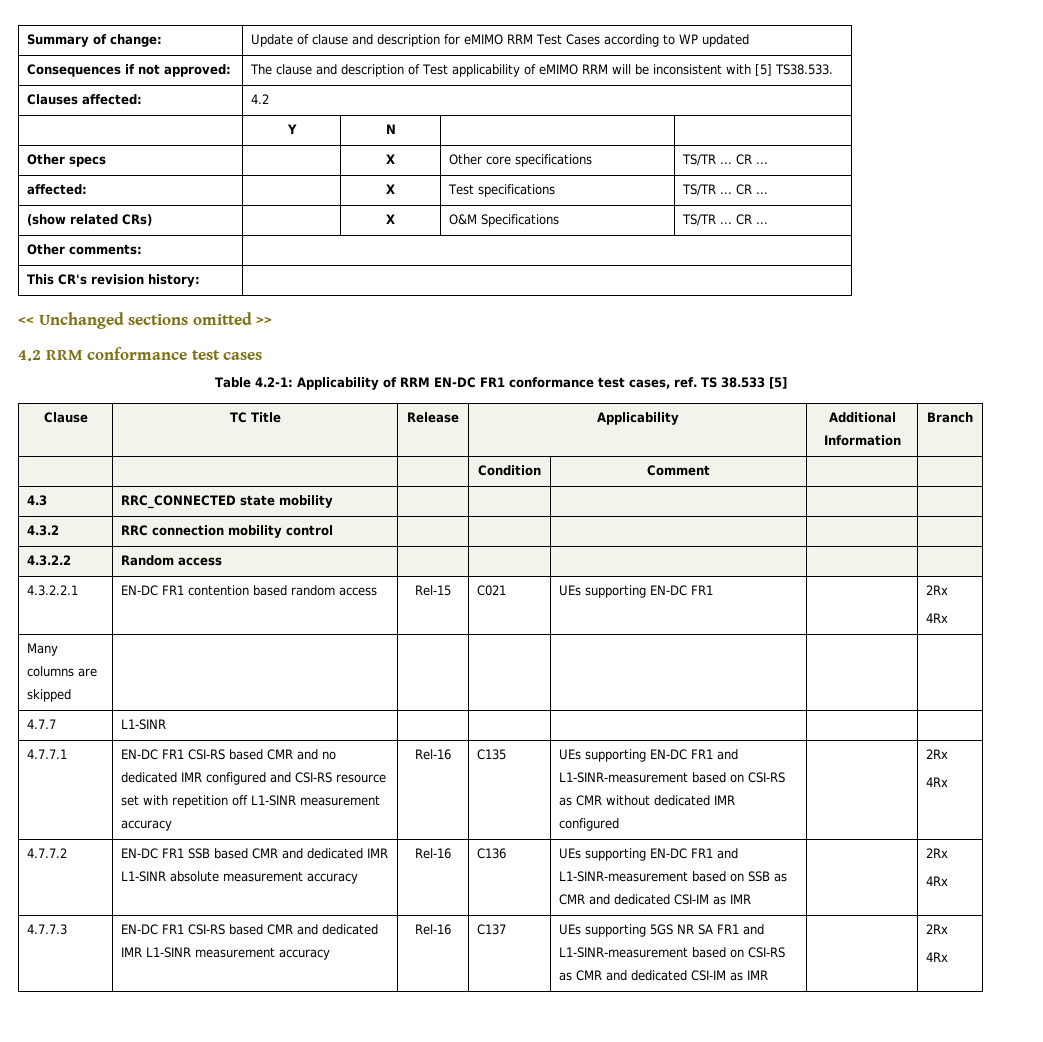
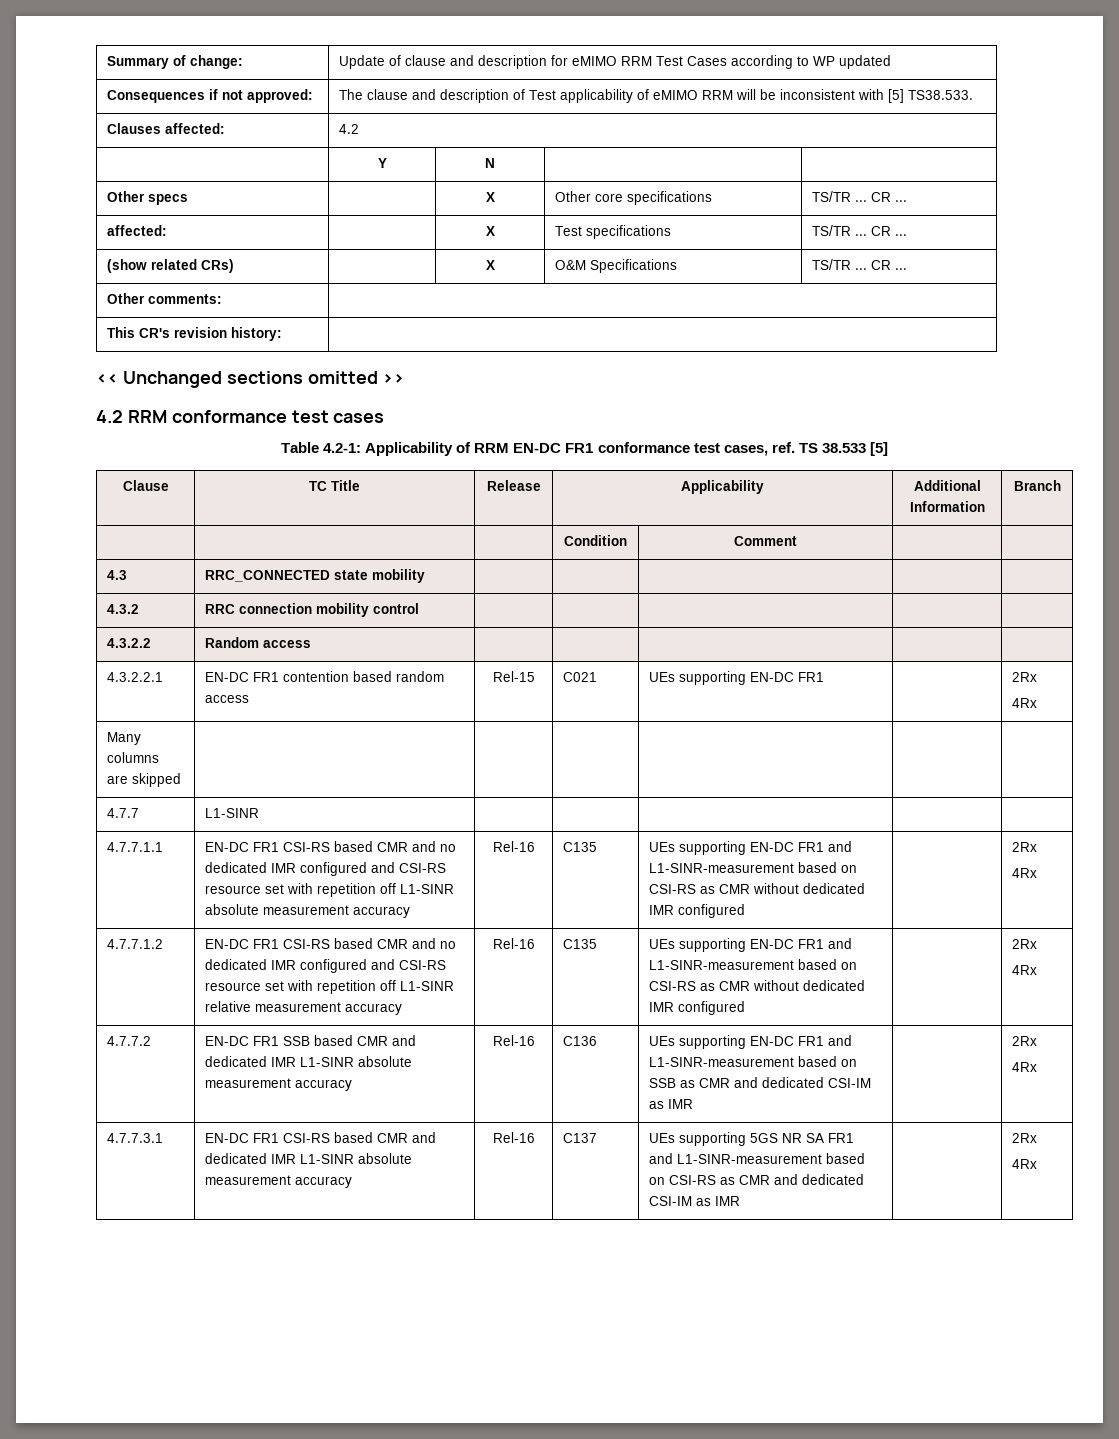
- 4.7.7.1
+ 4.7.7.1.1
- EN-DC FR1 CSI-RS based CMR and no dedicated IMR configured and CSI-RS resource set with repetition off L1-SINR measurement accuracy
+ EN-DC FR1 CSI-RS based CMR and no dedicated IMR configured and CSI-RS resource set with repetition off L1-SINR absolute measurement accuracy | Rel-16 | C135 | UEs supporting EN-DC FR1 and L1-SINR-measurement based on CSI-RS as CMR without dedicated IMR configured | | 2Rx
+ 4Rx
+ 4.7.7.1.2 | EN-DC FR1 CSI-RS based CMR and no dedicated IMR configured and CSI-RS resource set with repetition off L1-SINR relative measurement accuracy
- 4.7.7.3 | EN-DC FR1 CSI-RS based CMR and dedicated IMR L1-SINR measurement accuracy | Rel-16 | C137 | UEs supporting 5GS NR SA FR1 and L1-SINR-measurement based on CSI-RS as CMR and dedicated CSI-IM as IMR | | 2Rx
+ 4.7.7.3.1 | EN-DC FR1 CSI-RS based CMR and dedicated IMR L1-SINR absolute measurement accuracy | Rel-16 | C137 | UEs supporting 5GS NR SA FR1 and L1-SINR-measurement based on CSI-RS as CMR and dedicated CSI-IM as IMR | | 2Rx

